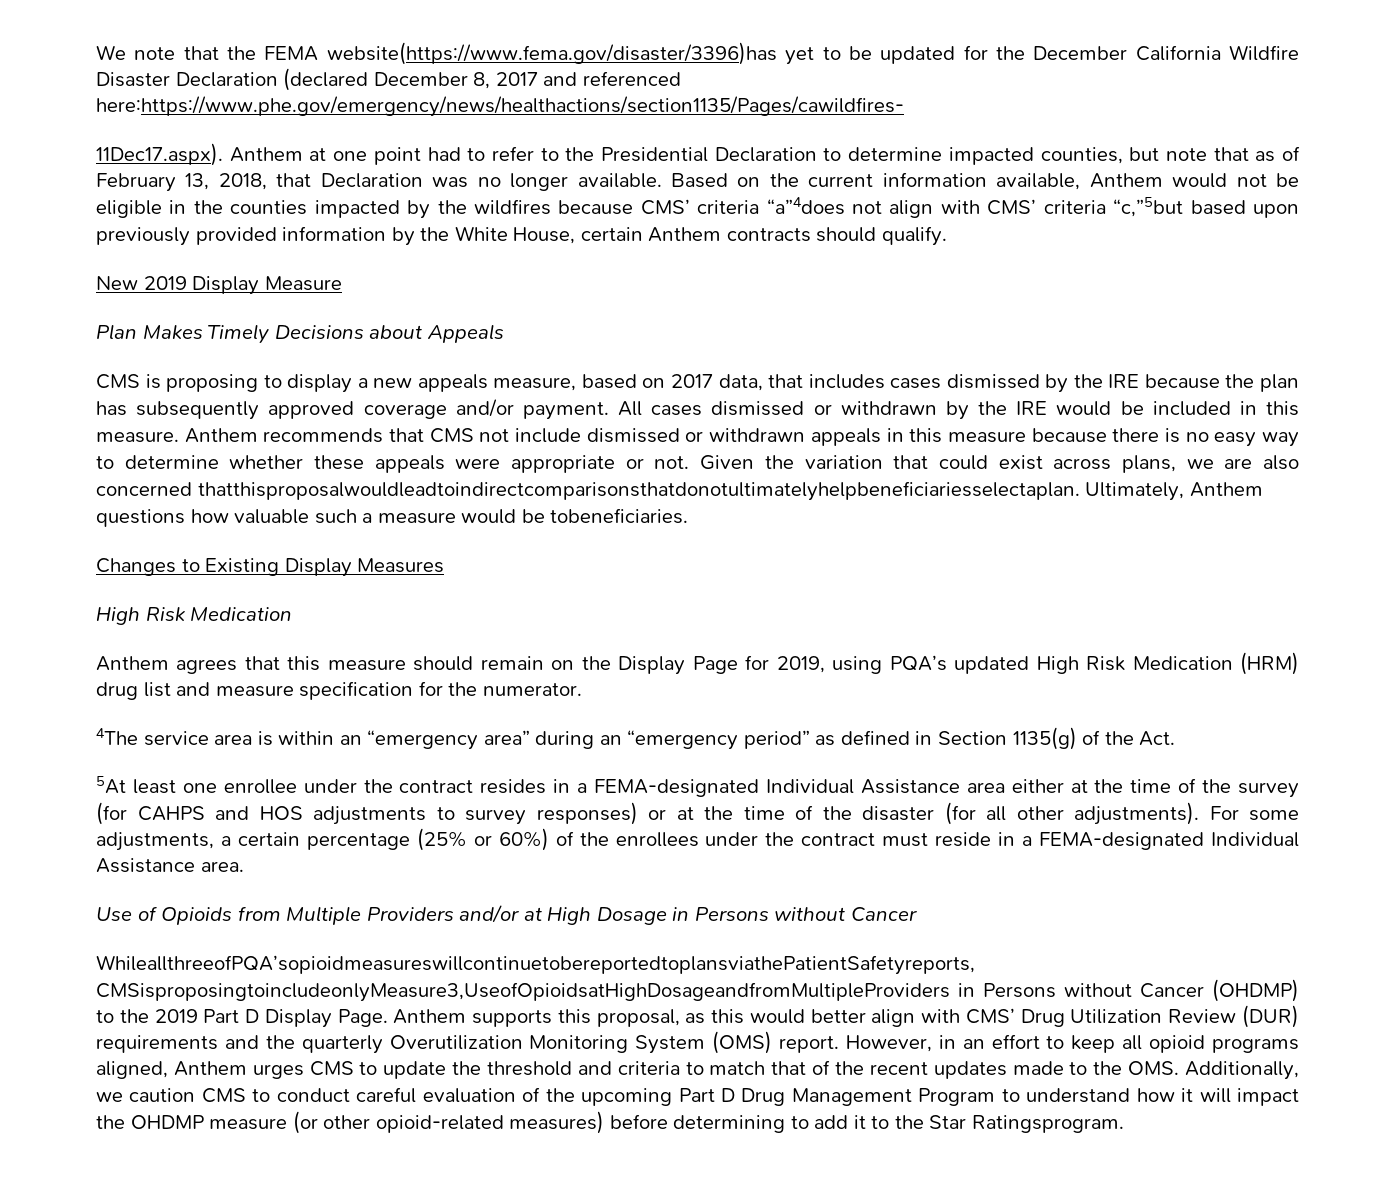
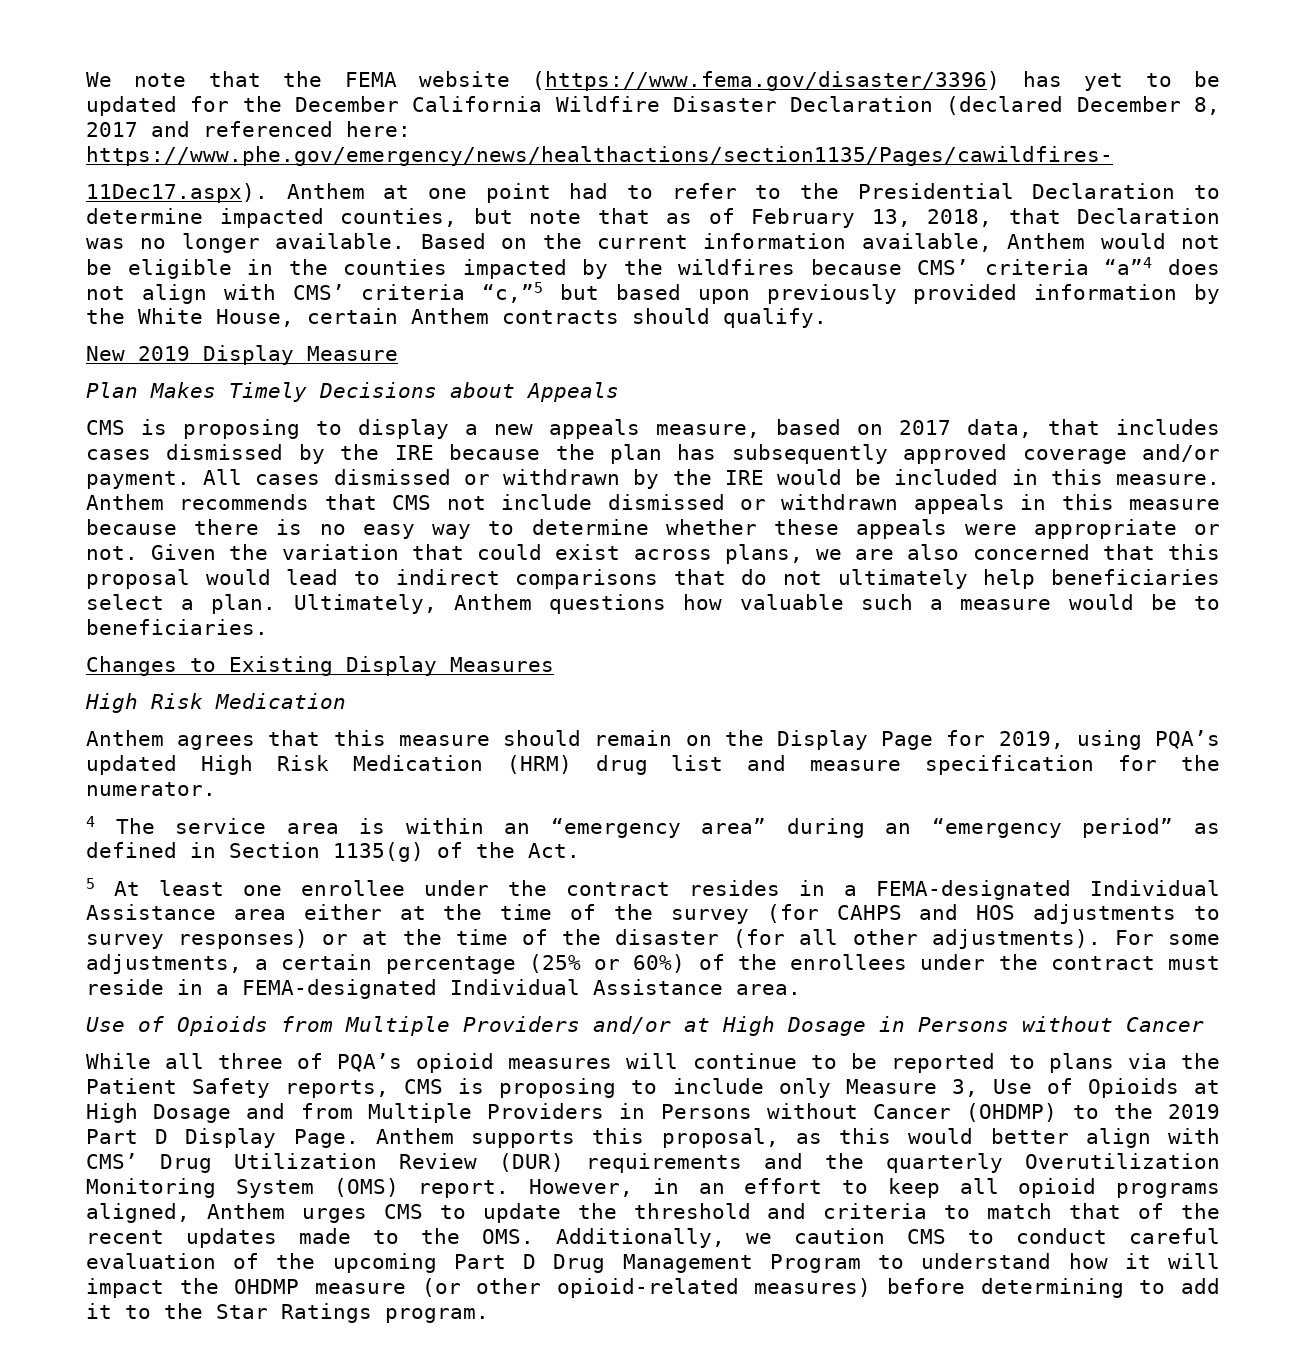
- We note that the FEMA website(https://www.fema.gov/disaster/3396)has yet to be updated for the December California Wildfire Disaster Declaration (declared December 8, 2017 and referenced here:https://www.phe.gov/emergency/news/healthactions/section1135/Pages/cawildfires-
+ We note that the FEMA website (https://www.fema.gov/disaster/3396) has yet to be updated for the December California Wildfire Disaster Declaration (declared December 8, 2017 and referenced here: https://www.phe.gov/emergency/news/healthactions/section1135/Pages/cawildfires-
- Based on the current information available, Anthem would not be eligible in the counties impacted by the wildfires because CMS’ criteria “a”4does not align with CMS’ criteria “c,”5but based upon previously provided information by the White House, certain Anthem contracts should qualify.
+ Based on the current information available, Anthem would not be eligible in the counties impacted by the wildfires because CMS’ criteria “a”4 does not align with CMS’ criteria “c,”5 but based upon previously provided information by the White House, certain Anthem contracts should qualify.
- Given the variation that could exist across plans, we are also concerned thatthisproposalwouldleadtoindirectcomparisonsthatdonotultimatelyhelpbeneficiariesselectaplan.
+ Given the variation that could exist across plans, we are also concerned that this proposal would lead to indirect comparisons that do not ultimately help beneficiaries select a plan.
- Ultimately, Anthem questions how valuable such a measure would be tobeneficiaries.
+ Ultimately, Anthem questions how valuable such a measure would be to beneficiaries.
- 4The service area is within an “emergency area” during an “emergency period” as defined in Section 1135(g) of the Act.
+ 4 The service area is within an “emergency area” during an “emergency period” as defined in Section 1135(g) of the Act.
- 5At least one enrollee under the contract resides in a FEMA-designated Individual Assistance area either at the time of the survey (for CAHPS and HOS adjustments to survey responses) or at the time of the disaster (for all other adjustments).
+ 5 At least one enrollee under the contract resides in a FEMA-designated Individual Assistance area either at the time of the survey (for CAHPS and HOS adjustments to survey responses) or at the time of the disaster (for all other adjustments).
- WhileallthreeofPQA’sopioidmeasureswillcontinuetobereportedtoplansviathePatientSafetyreports, CMSisproposingtoincludeonlyMeasure3,UseofOpioidsatHighDosageandfromMultipleProviders in Persons without Cancer (OHDMP) to the 2019 Part D Display Page.
+ While all three of PQA’s opioid measures will continue to be reported to plans via the Patient Safety reports, CMS is proposing to include only Measure 3, Use of Opioids at High Dosage and from Multiple Providers in Persons without Cancer (OHDMP) to the 2019 Part D Display Page.
- However, in an effort to keep all opioid programs aligned, Anthem urges CMS to update the threshold and criteria to match that of the recent updates made to the OMS. Additionally, we caution CMS to conduct careful evaluation of the upcoming Part D Drug Management Program to understand how it will impact the OHDMP measure (or other opioid-related measures) before determining to add it to the Star Ratingsprogram.
+ However, in an effort to keep all opioid programs aligned, Anthem urges CMS to update the threshold and criteria to match that of the recent updates made to the OMS. Additionally, we caution CMS to conduct careful evaluation of the upcoming Part D Drug Management Program to understand how it will impact the OHDMP measure (or other opioid-related measures) before determining to add it to the Star Ratings program.

